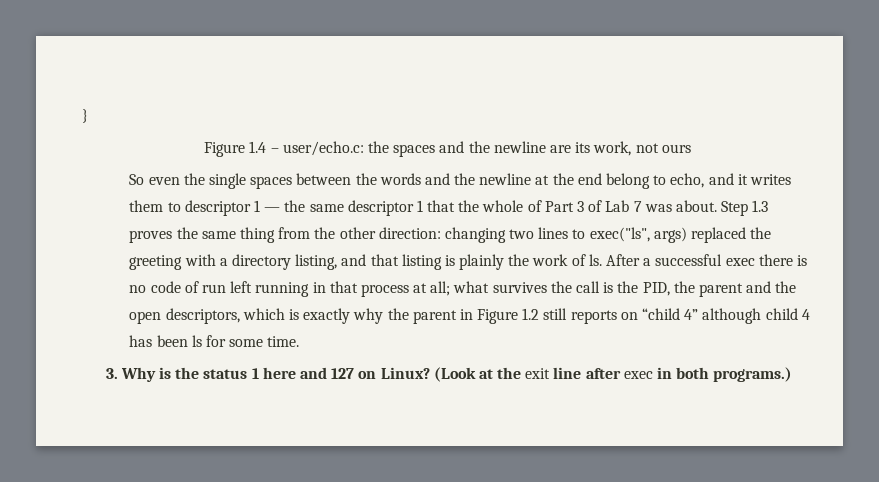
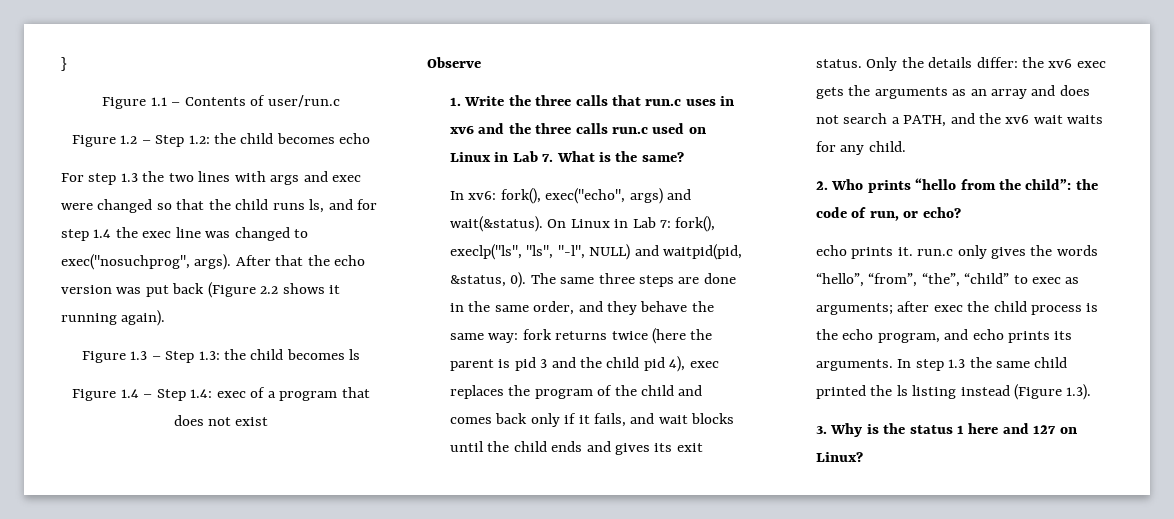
- Figure 1.4 – user/echo.c: the spaces and the newline are its work, not ours
- So even the single spaces between the words and the newline at the end belong to echo, and it writes them to descriptor 1 — the same descriptor 1 that the whole of Part 3 of Lab 7 was about. Step 1.3 proves the same thing from the other direction: changing two lines to exec("ls", args) replaced the greeting with a directory listing, and that listing is plainly the work of ls. After a successful exec there is no code of run left running in that process at all; what survives the call is the PID, the parent and the open descriptors, which is exactly why the parent in Figure 1.2 still reports on “child 4” although child 4 has been ls for some time.
+ Figure 1.1 – Contents of user/run.c
+ Figure 1.2 – Step 1.2: the child becomes echo
+ For step 1.3 the two lines with args and exec were changed so that the child runs ls, and for step 1.4 the exec line was changed to exec("nosuchprog", args). After that the echo version was put back (Figure 2.2 shows it running again).
+ Figure 1.3 – Step 1.3: the child becomes ls
+ Figure 1.4 – Step 1.4: exec of a program that does not exist
+ Observe
+ 1. Write the three calls that run.c uses in xv6 and the three calls run.c used on Linux in Lab 7. What is the same?
+ In xv6: fork(), exec("echo", args) and wait(&status). On Linux in Lab 7: fork(), execlp("ls", "ls", "-l", NULL) and waitpid(pid, &status, 0). The same three steps are done in the same order, and they behave the same way: fork returns twice (here the parent is pid 3 and the child pid 4), exec replaces the program of the child and comes back only if it fails, and wait blocks until the child ends and gives its exit status. Only the details differ: the xv6 exec gets the arguments as an array and does not search a PATH, and the xv6 wait waits for any child.
+ 2. Who prints “hello from the child”: the code of run, or echo?
+ echo prints it. run.c only gives the words “hello”, “from”, “the”, “child” to exec as arguments; after exec the child process is the echo program, and echo prints its arguments. In step 1.3 the same child printed the ls listing instead (Figure 1.3).
- (Look at the exit line after exec in both programs.)

